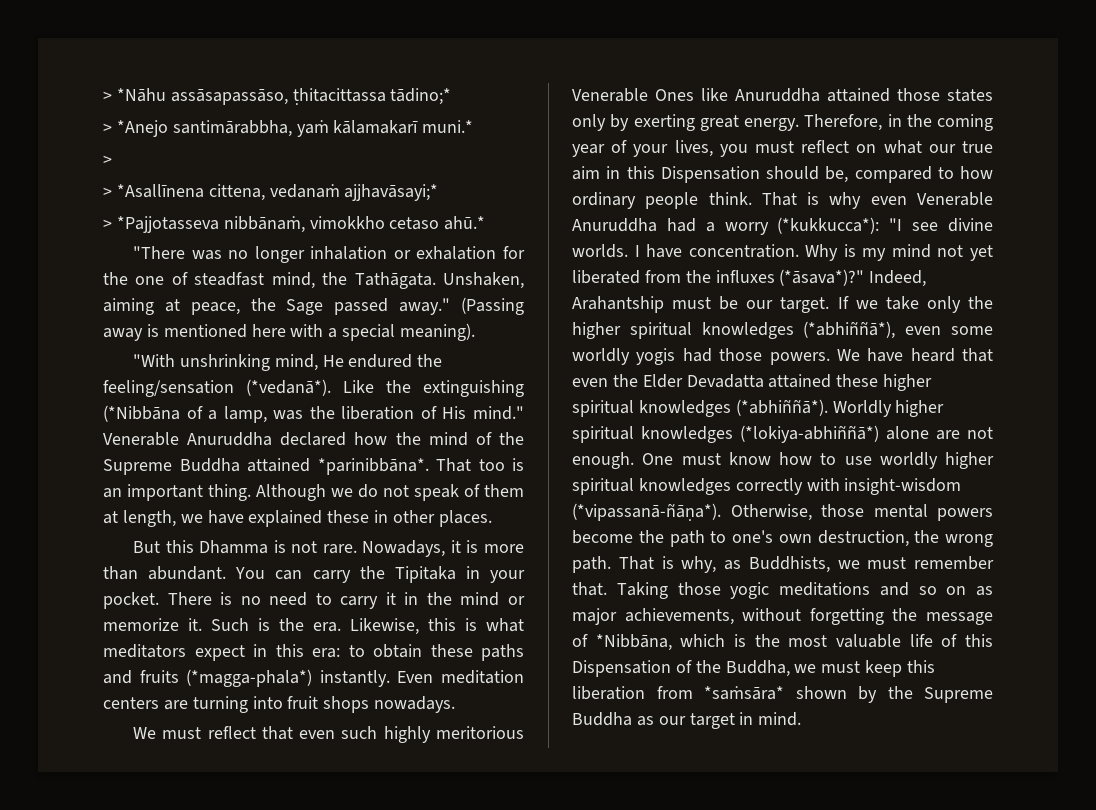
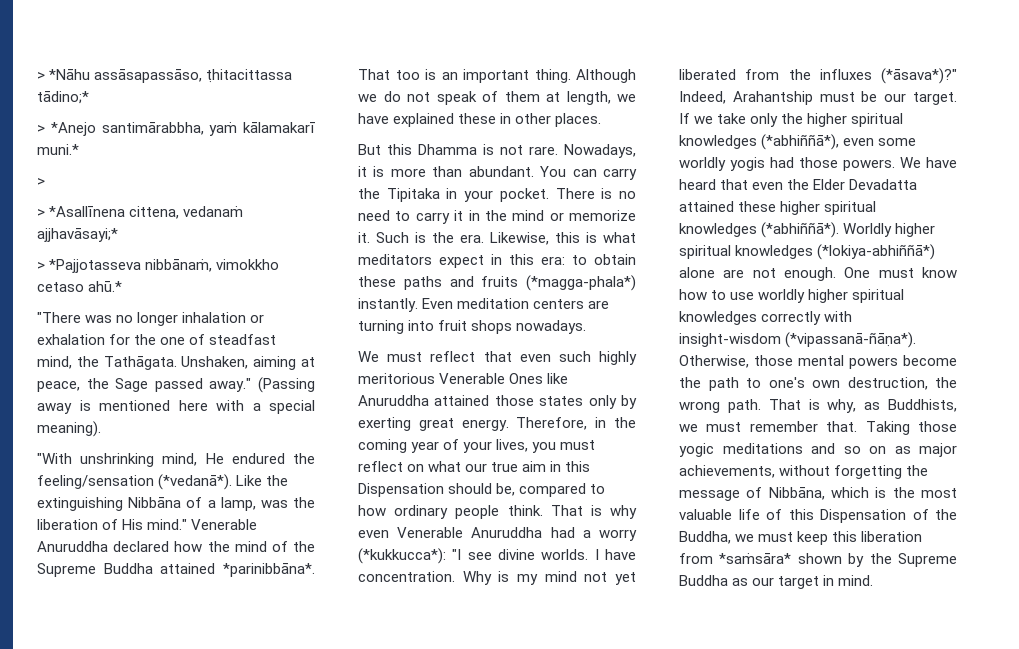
- Like the extinguishing (*Nibbāna of a lamp, was the liberation of His mind."
+ Like the extinguishing Nibbāna of a lamp, was the liberation of His mind."
- Taking those yogic meditations and so on as major achievements, without forgetting the message of *Nibbāna, which is the most valuable life of this Dispensation of the Buddha, we must keep this liberation from *saṁsāra* shown by the Supreme Buddha as our target in mind.
+ Taking those yogic meditations and so on as major achievements, without forgetting the message of Nibbāna, which is the most valuable life of this Dispensation of the Buddha, we must keep this liberation from *saṁsāra* shown by the Supreme Buddha as our target in mind.

